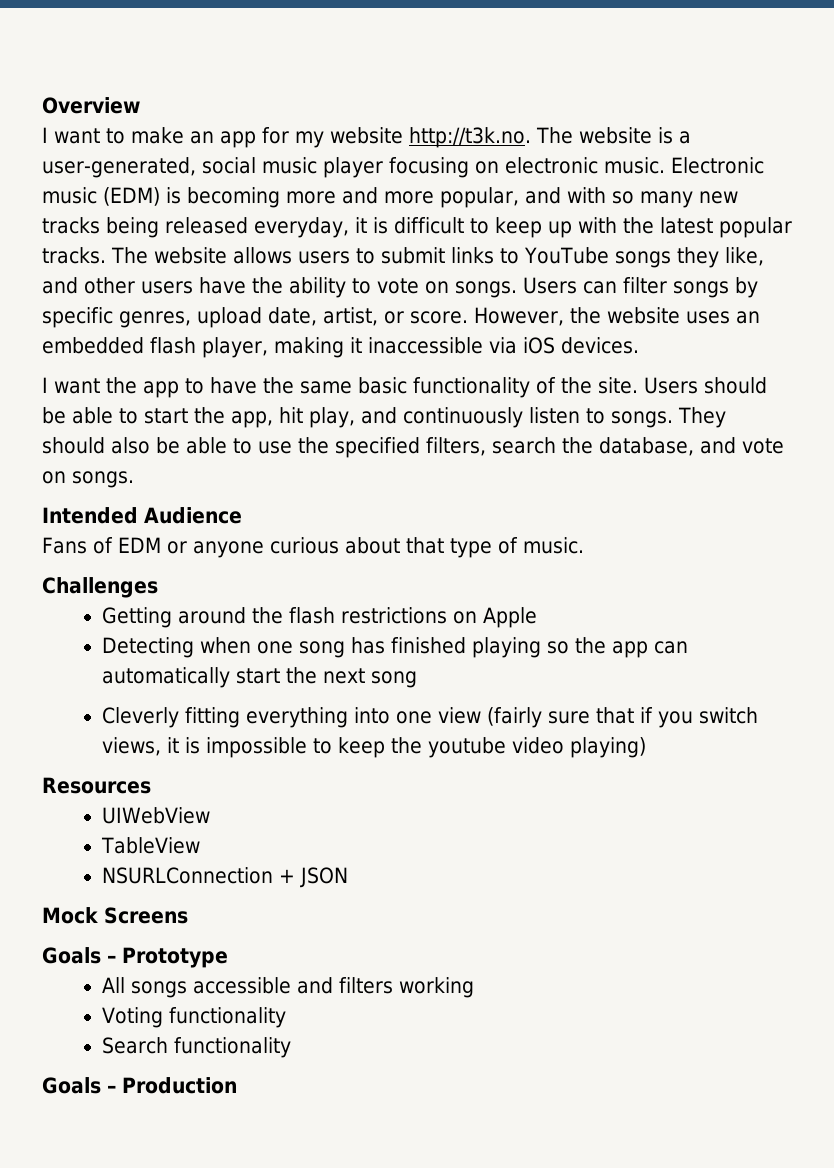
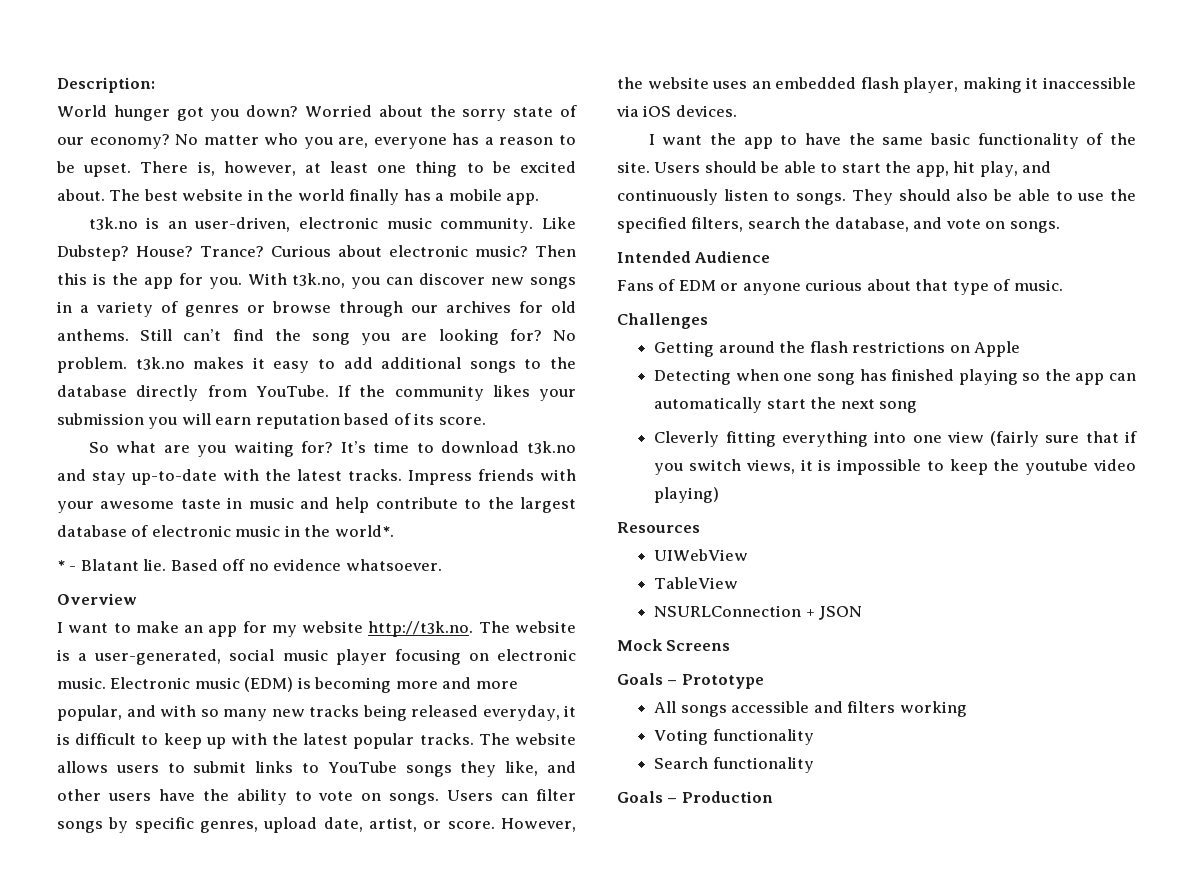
+ Description:
+ World hunger got you down? Worried about the sorry state of our economy? No matter who you are, everyone has a reason to be upset. There is, however, at least one thing to be excited about. The best website in the world finally has a mobile app.
+ t3k.no is an user-driven, electronic music community. Like Dubstep? House? Trance? Curious about electronic music? Then this is the app for you. With t3k.no, you can discover new songs in a variety of genres or browse through our archives for old anthems. Still can’t find the song you are looking for? No problem. t3k.no makes it easy to add additional songs to the database directly from YouTube. If the community likes your submission you will earn reputation based of its score.
+ So what are you waiting for? It’s time to download t3k.no and stay up-to-date with the latest tracks. Impress friends with your awesome taste in music and help contribute to the largest database of electronic music in the world*.
+ * - Blatant lie. Based off no evidence whatsoever.

